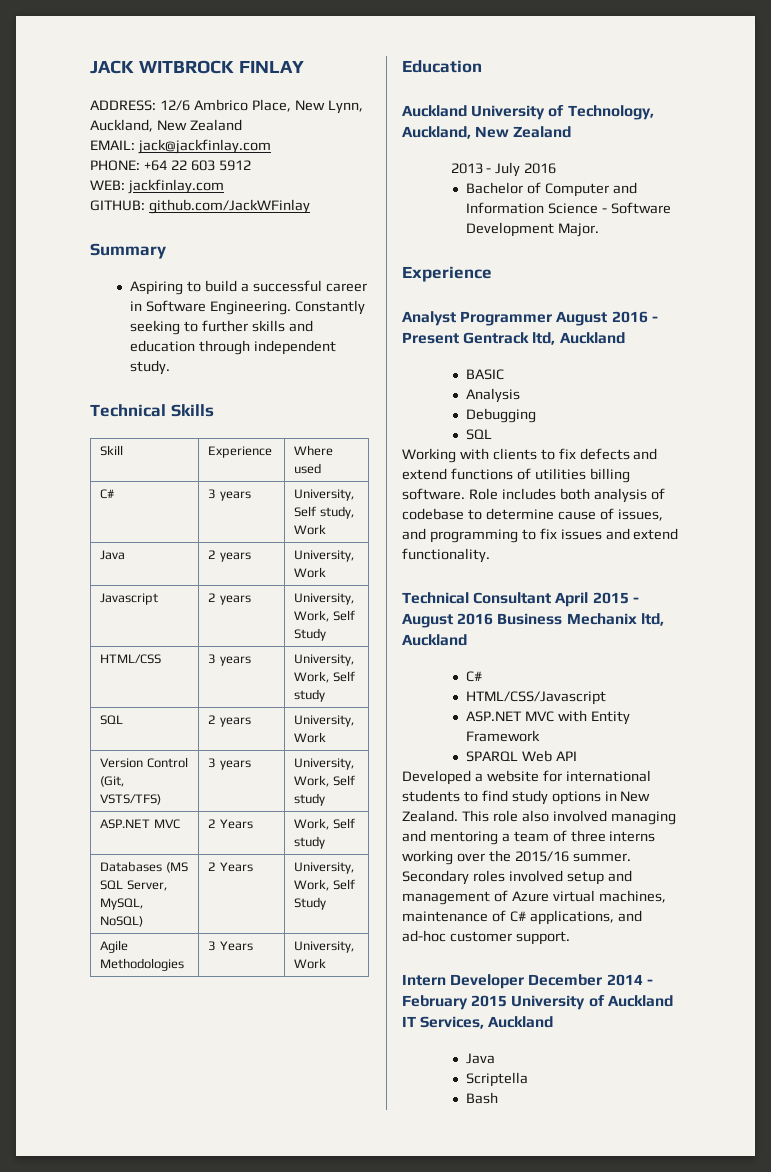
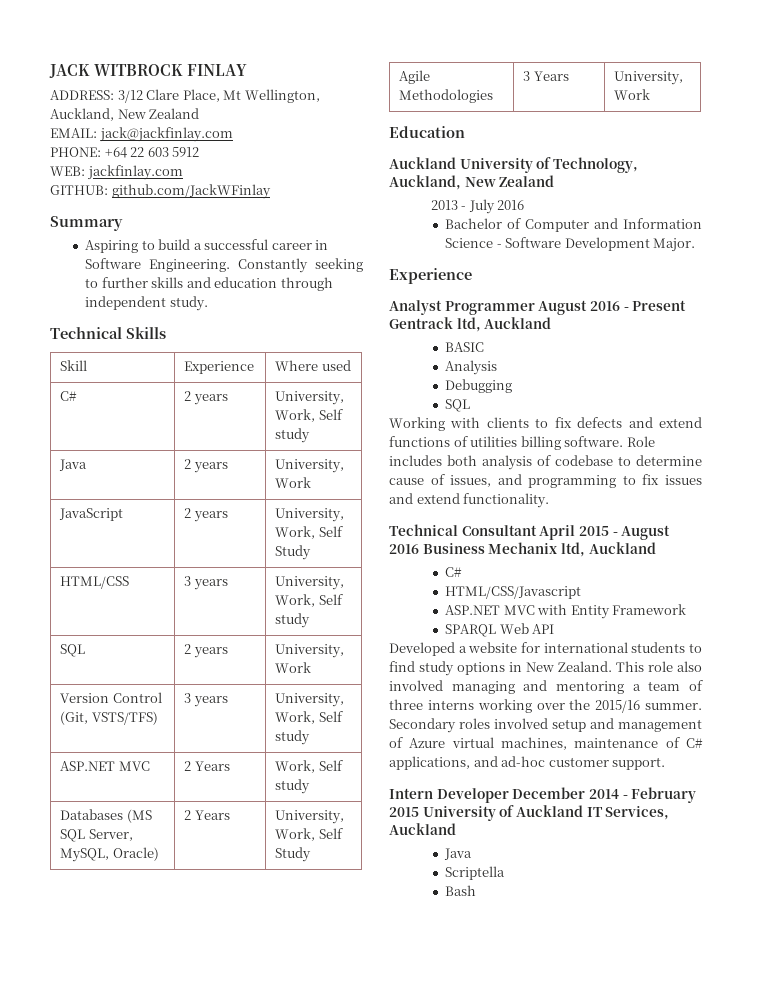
- ADDRESS: 12/6 Ambrico Place, New Lynn, Auckland, New Zealand
+ ADDRESS: 3/12 Clare Place, Mt Wellington, Auckland, New Zealand
- C# | 3 years | University, Self study, Work
+ C# | 2 years | University, Work, Self study
- Javascript | 2 years | University, Work, Self Study
+ JavaScript | 2 years | University, Work, Self Study
- Databases (MS SQL Server, MySQL, NoSQL) | 2 Years | University, Work, Self Study
+ Databases (MS SQL Server, MySQL, Oracle) | 2 Years | University, Work, Self Study

